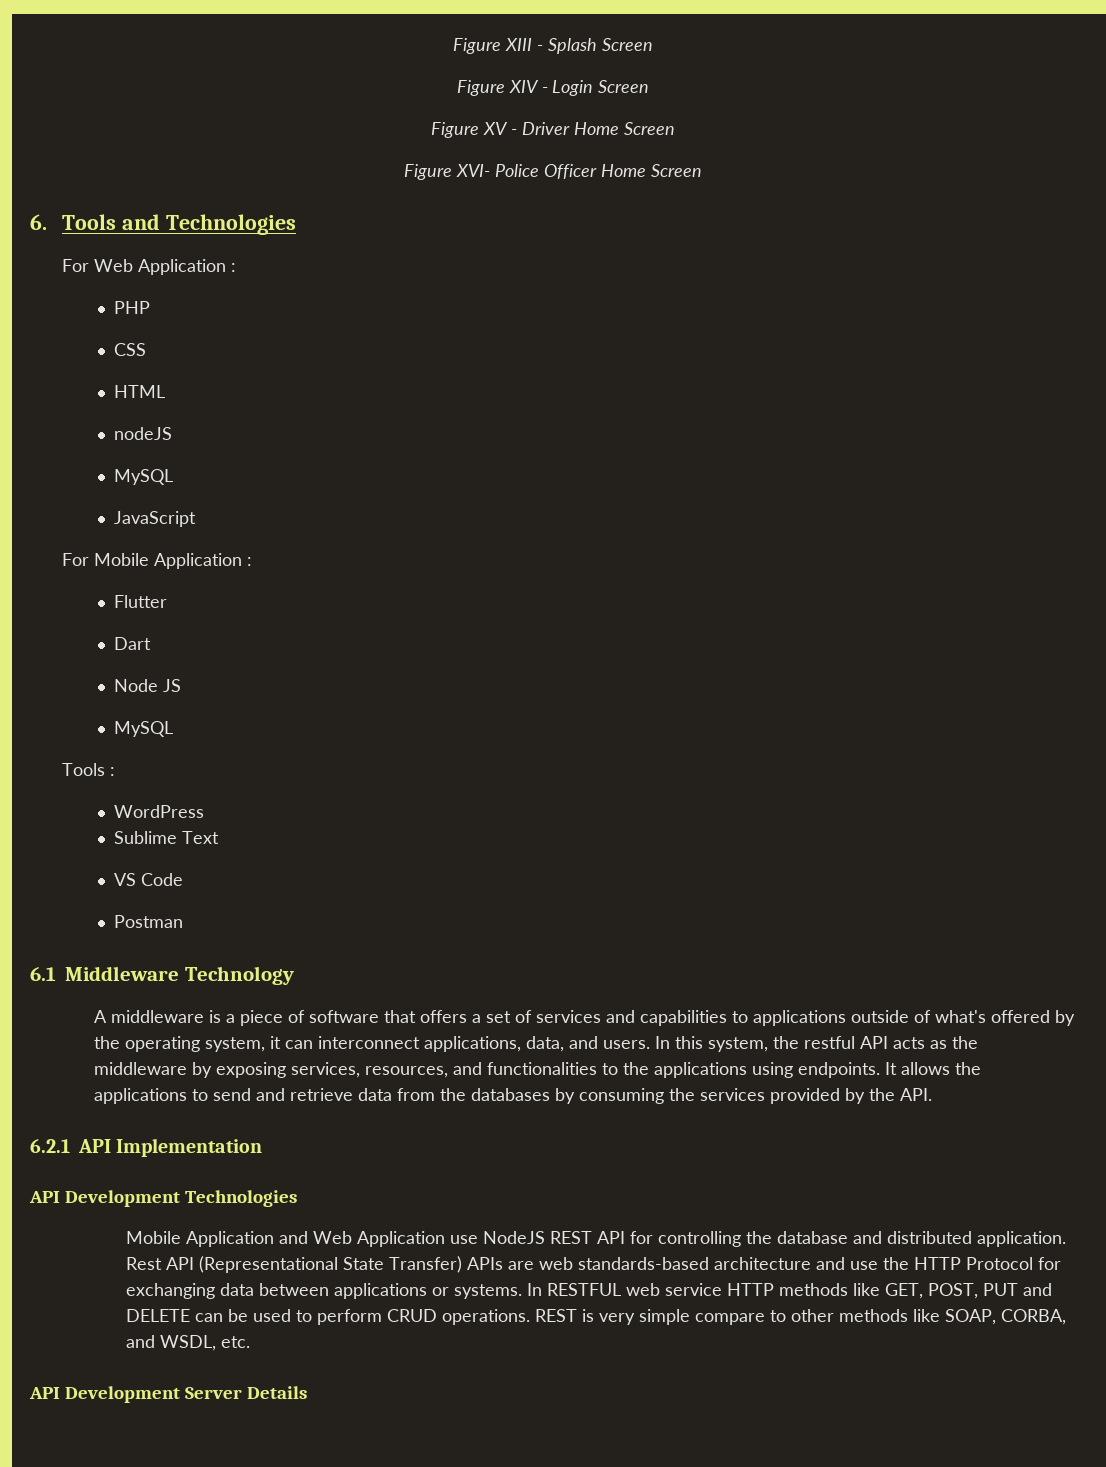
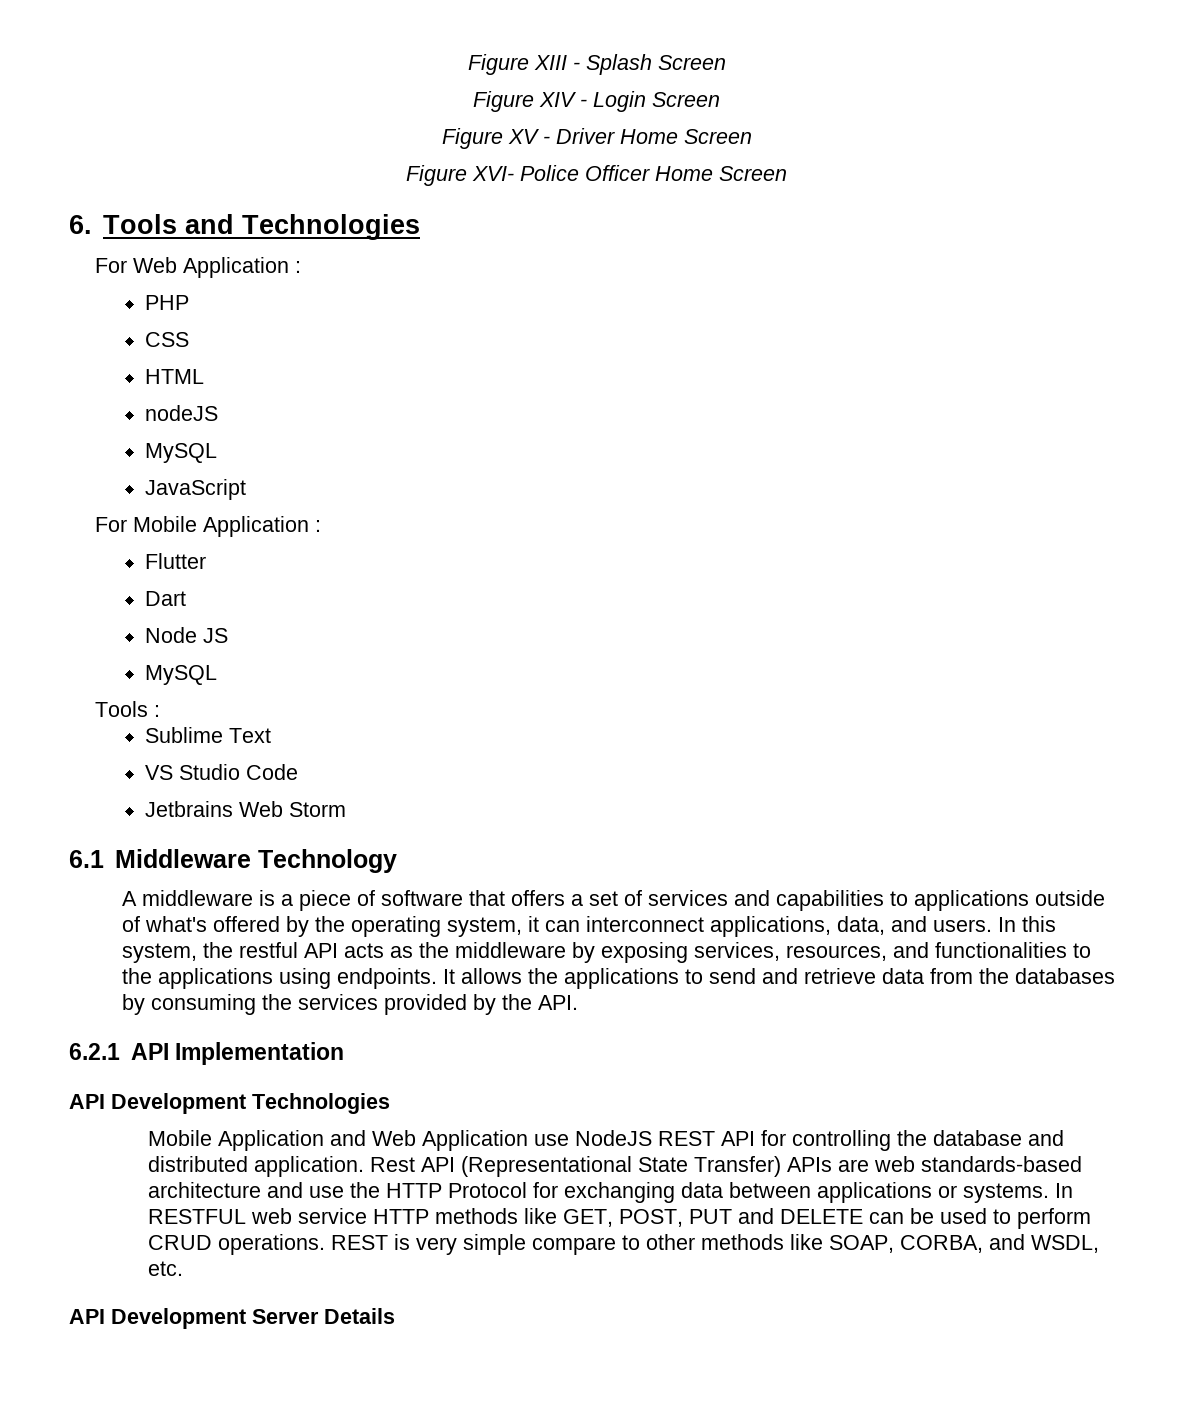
- WordPress
- VS Code
+ VS Studio Code
- Postman
+ Jetbrains Web Storm

